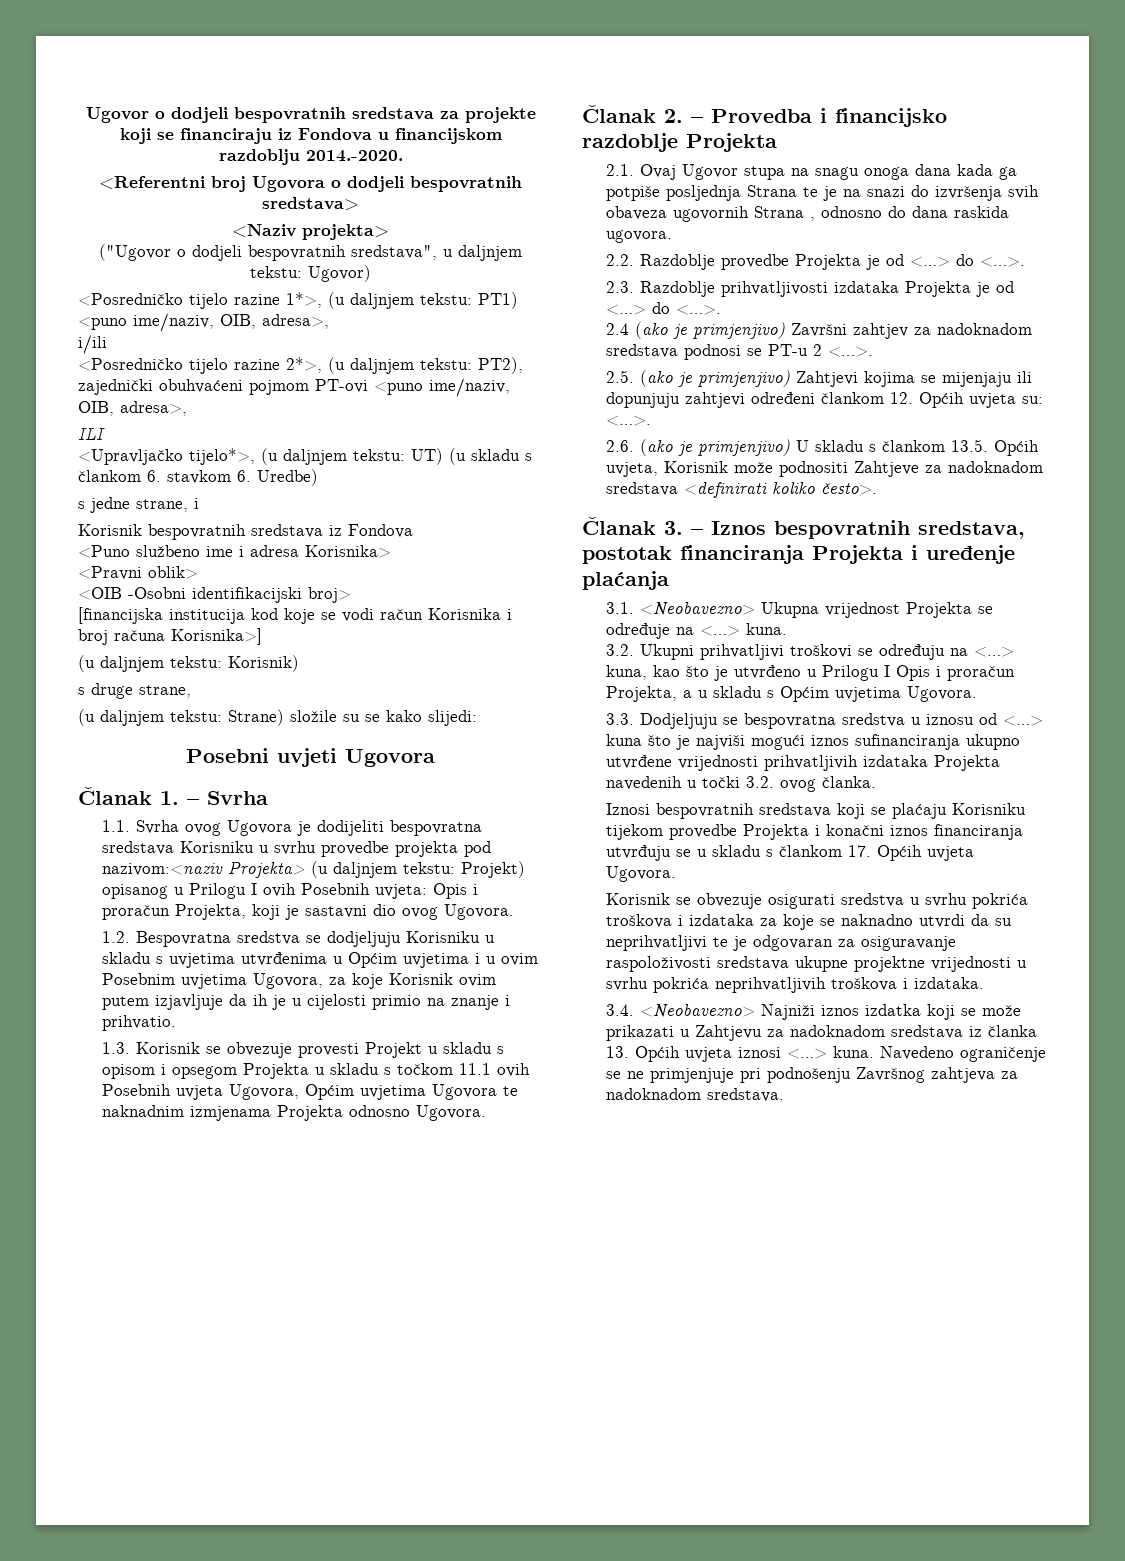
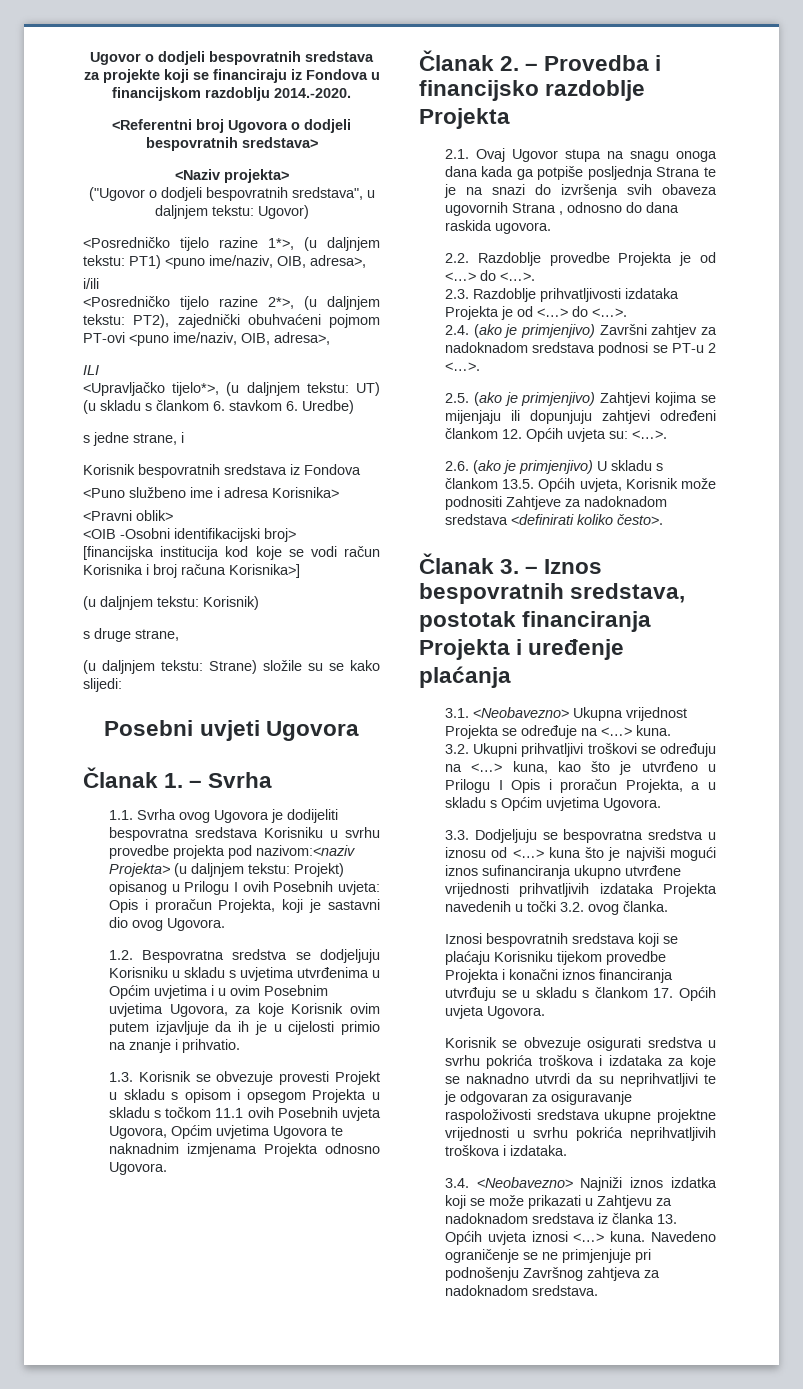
- 2.4 (ako je primjenjivo) Završni zahtjev za nadoknadom sredstava podnosi se PT-u 2 <…>.
+ 2.4. (ako je primjenjivo) Završni zahtjev za nadoknadom sredstava podnosi se PT-u 2 <…>.

